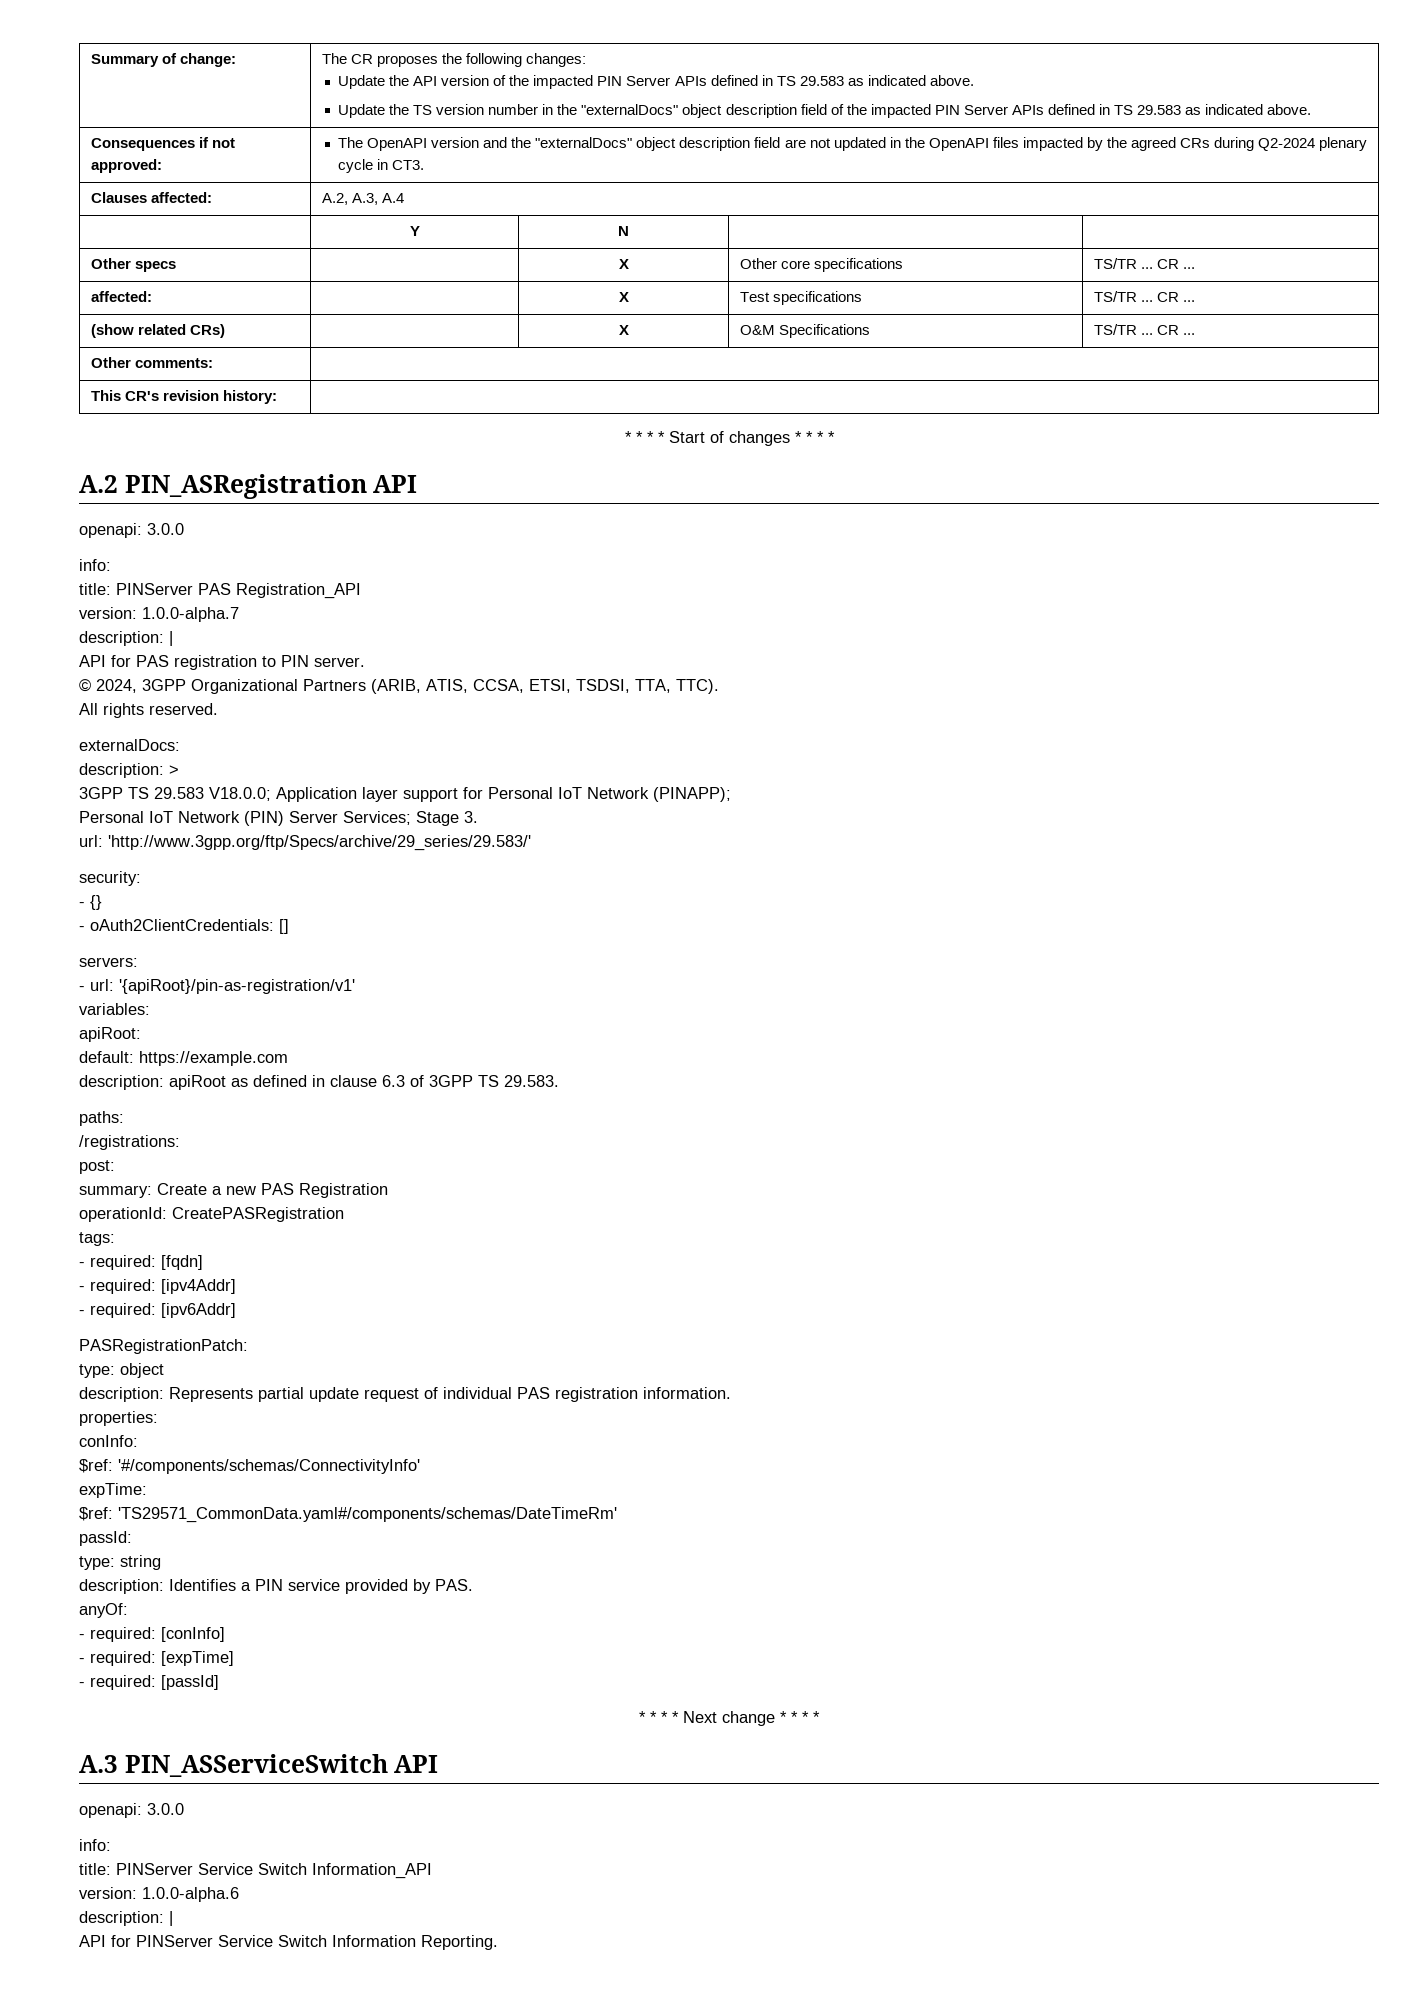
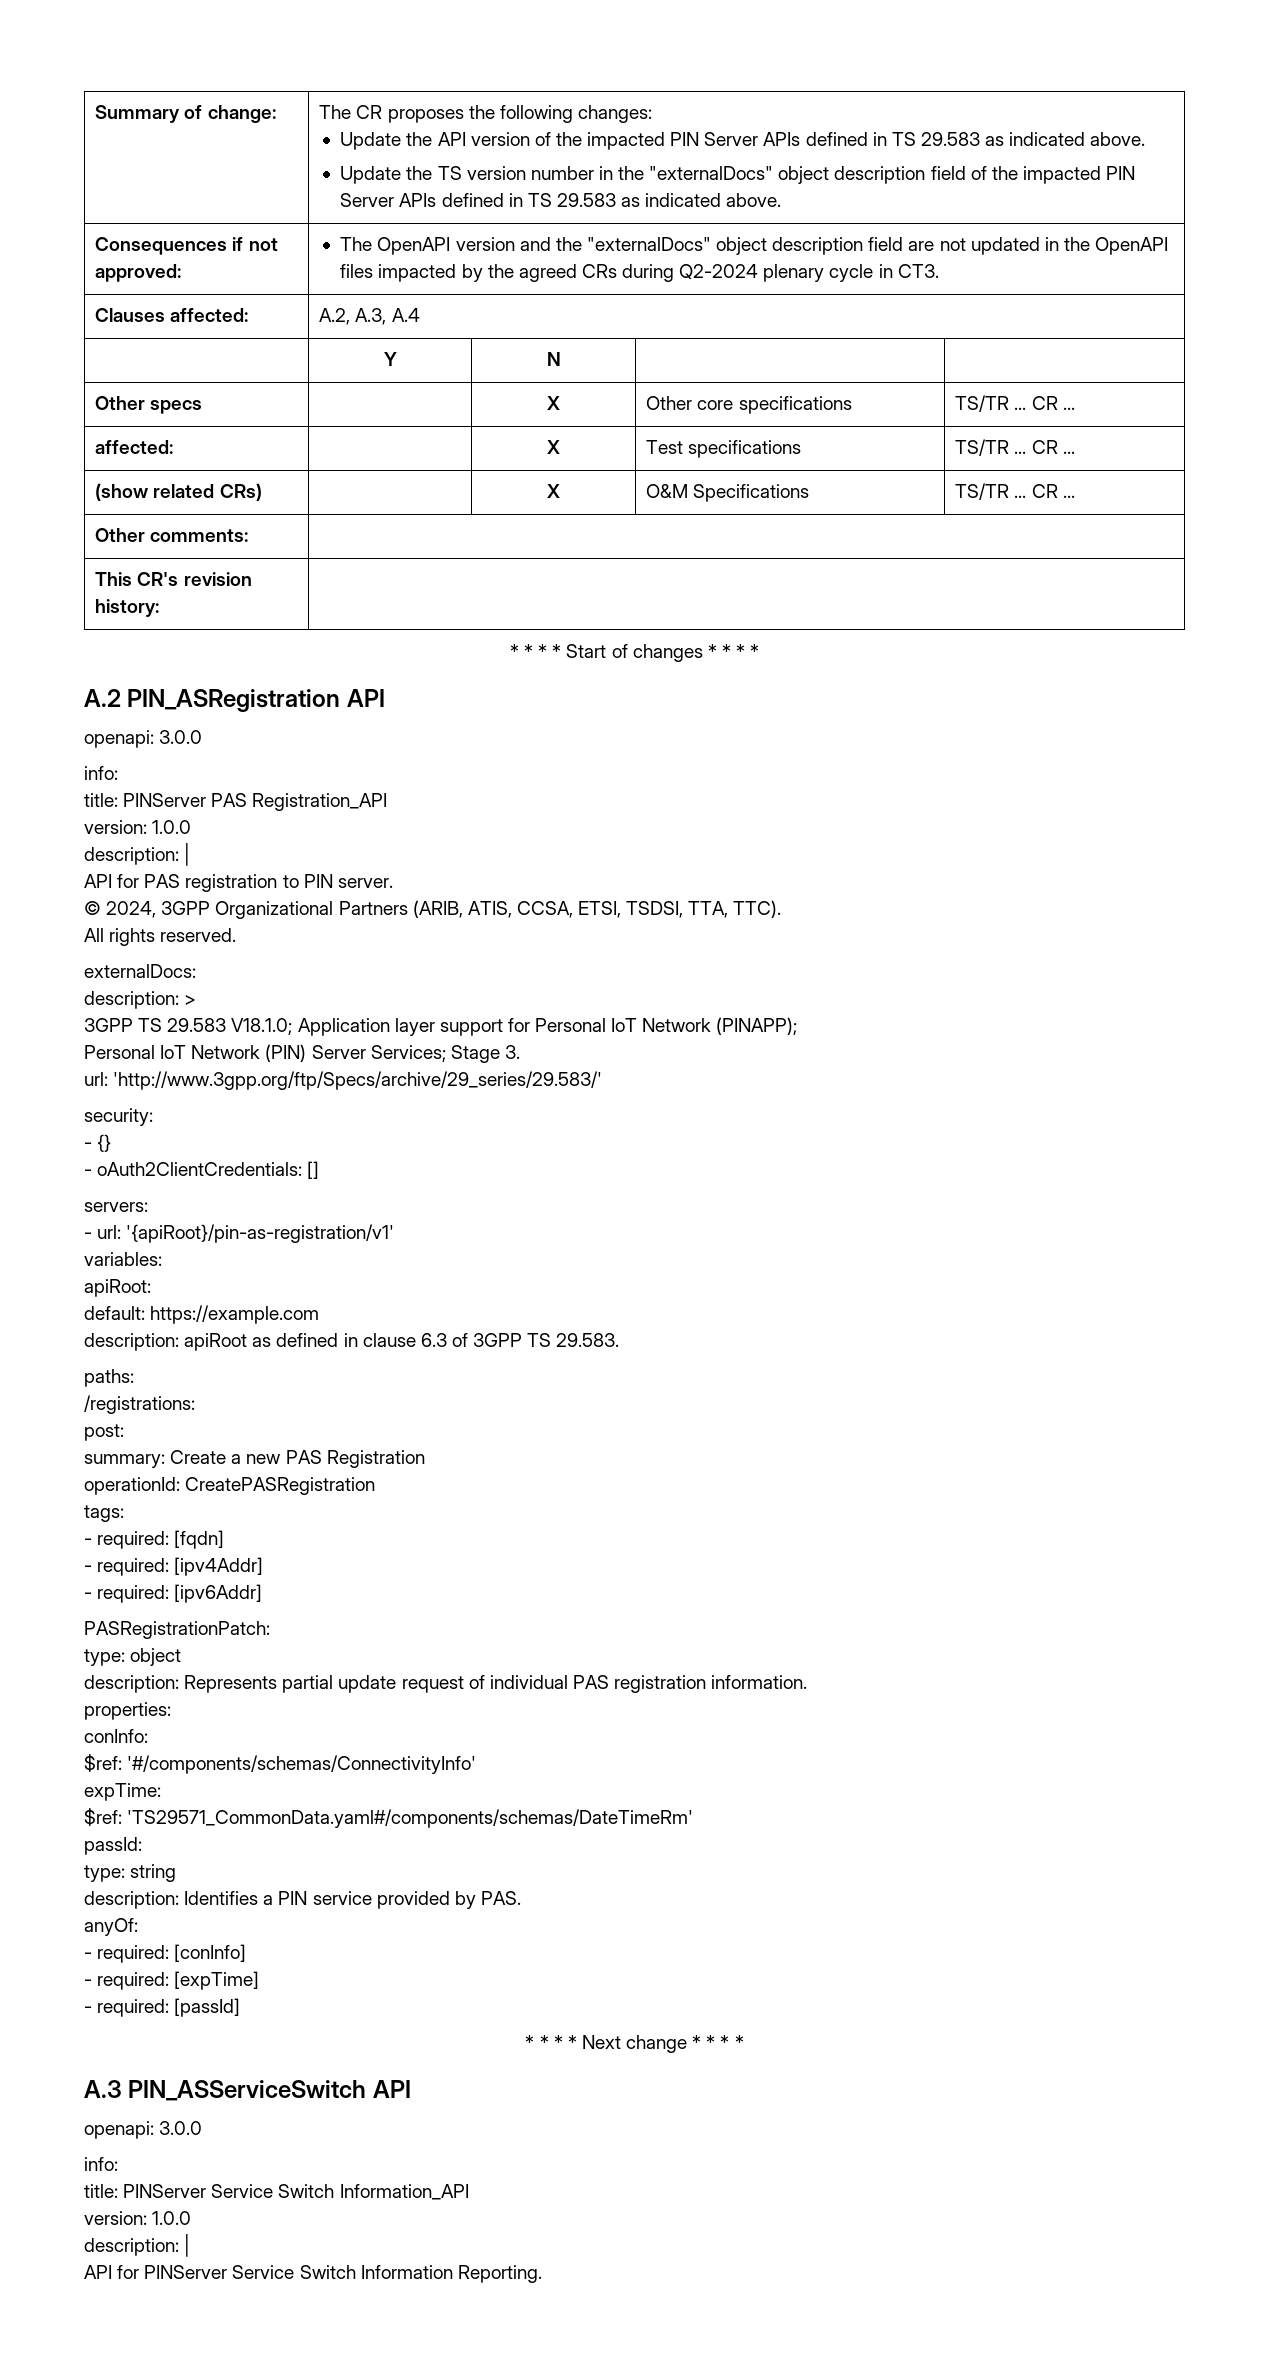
  title: PINServer PAS Registration_API
- version: 1.0.0-alpha.7
+ version: 1.0.0
- 3GPP TS 29.583 V18.0.0; Application layer support for Personal IoT Network (PINAPP);
+ 3GPP TS 29.583 V18.1.0; Application layer support for Personal IoT Network (PINAPP);
  title: PINServer Service Switch Information_API
- version: 1.0.0-alpha.6
+ version: 1.0.0

